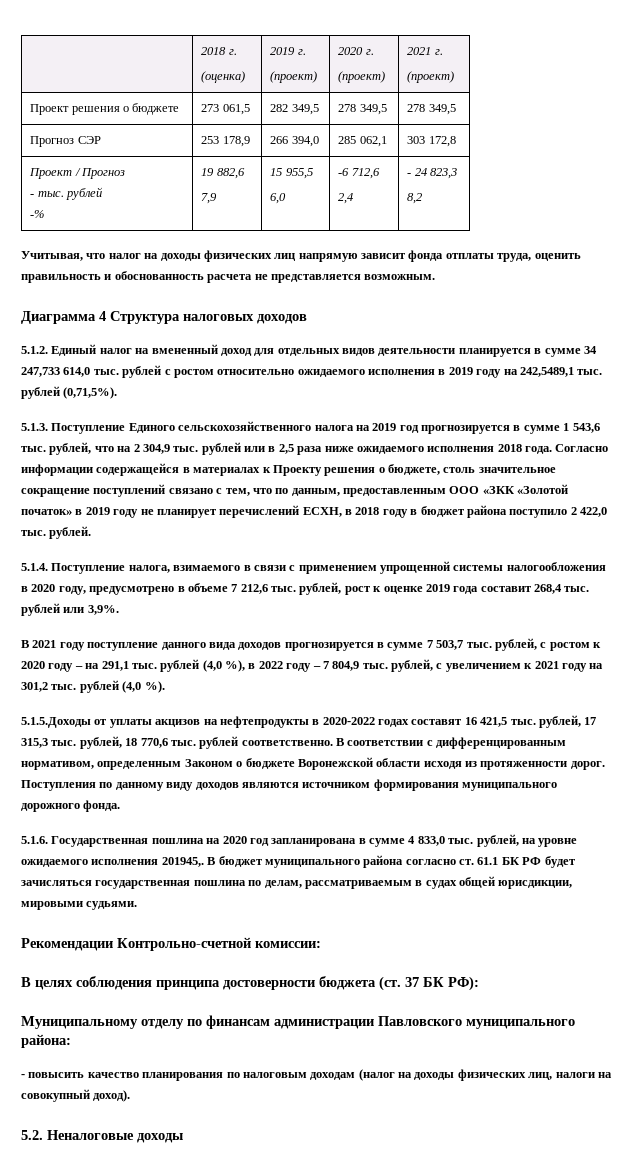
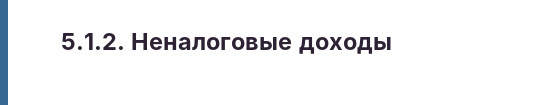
- | 2018 г.
- (оценка) | 2019 г.
- (проект) | 2020 г.
- (проект) | 2021 г.
- (проект)
- Проект решения о бюджете | 273 061,5 | 282 349,5 | 278 349,5 | 278 349,5
- Прогноз СЭР | 253 178,9 | 266 394,0 | 285 062,1 | 303 172,8
- Проект / Прогноз
- - тыс. рублей
- -% | 19 882,6
- 7,9 | 15 955,5
- 6,0 | -6 712,6
- 2,4 | - 24 823,3
- 8,2
- Учитывая, что налог на доходы физических лиц напрямую зависит фонда отплаты труда, оценить правильность и обоснованность расчета не представляется возможным.
- Диаграмма 4 Структура налоговых доходов
- 5.1.2. Единый налог на вмененный доход для отдельных видов деятельности планируется в сумме 34 247,733 614,0 тыс. рублей с ростом относительно ожидаемого исполнения в 2019 году на 242,5489,1 тыс. рублей (0,71,5%).
- 5.1.3. Поступление Единого сельскохозяйственного налога на 2019 год прогнозируется в сумме 1 543,6 тыс. рублей, что на 2 304,9 тыс. рублей или в 2,5 раза ниже ожидаемого исполнения 2018 года. Согласно информации содержащейся в материалах к Проекту решения о бюджете, столь значительное сокращение поступлений связано с тем, что по данным, предоставленным ООО «ЗКК «Золотой початок» в 2019 году не планирует перечислений ЕСХН, в 2018 году в бюджет района поступило 2 422,0 тыс. рублей.
- 5.1.4. Поступление налога, взимаемого в связи с применением упрощенной системы налогообложения в 2020 году, предусмотрено в объеме 7 212,6 тыс. рублей, рост к оценке 2019 года составит 268,4 тыс. рублей или 3,9%.
- В 2021 году поступление данного вида доходов прогнозируется в сумме 7 503,7 тыс. рублей, с ростом к 2020 году – на 291,1 тыс. рублей (4,0 %), в 2022 году – 7 804,9 тыс. рублей, с увеличением к 2021 году на 301,2 тыс. рублей (4,0 %).
- 5.1.5.Доходы от уплаты акцизов на нефтепродукты в 2020-2022 годах составят 16 421,5 тыс. рублей, 17 315,3 тыс. рублей, 18 770,6 тыс. рублей соответственно. В соответствии с дифференцированным нормативом, определенным Законом о бюджете Воронежской области исходя из протяженности дорог. Поступления по данному виду доходов являются источником формирования муниципального дорожного фонда.
- 5.1.6. Государственная пошлина на 2020 год запланирована в сумме 4 833,0 тыс. рублей, на уровне ожидаемого исполнения 201945,. В бюджет муниципального района согласно ст. 61.1 БК РФ будет зачисляться государственная пошлина по делам, рассматриваемым в судах общей юрисдикции, мировыми судьями.
- Рекомендации Контрольно-счетной комиссии:
- В целях соблюдения принципа достоверности бюджета (ст. 37 БК РФ):
- Муниципальному отделу по финансам администрации Павловского муниципального района:
- - повысить качество планирования по налоговым доходам (налог на доходы физических лиц, налоги на совокупный доход).
- 5.2. Неналоговые доходы
+ 5.1.2. Неналоговые доходы

